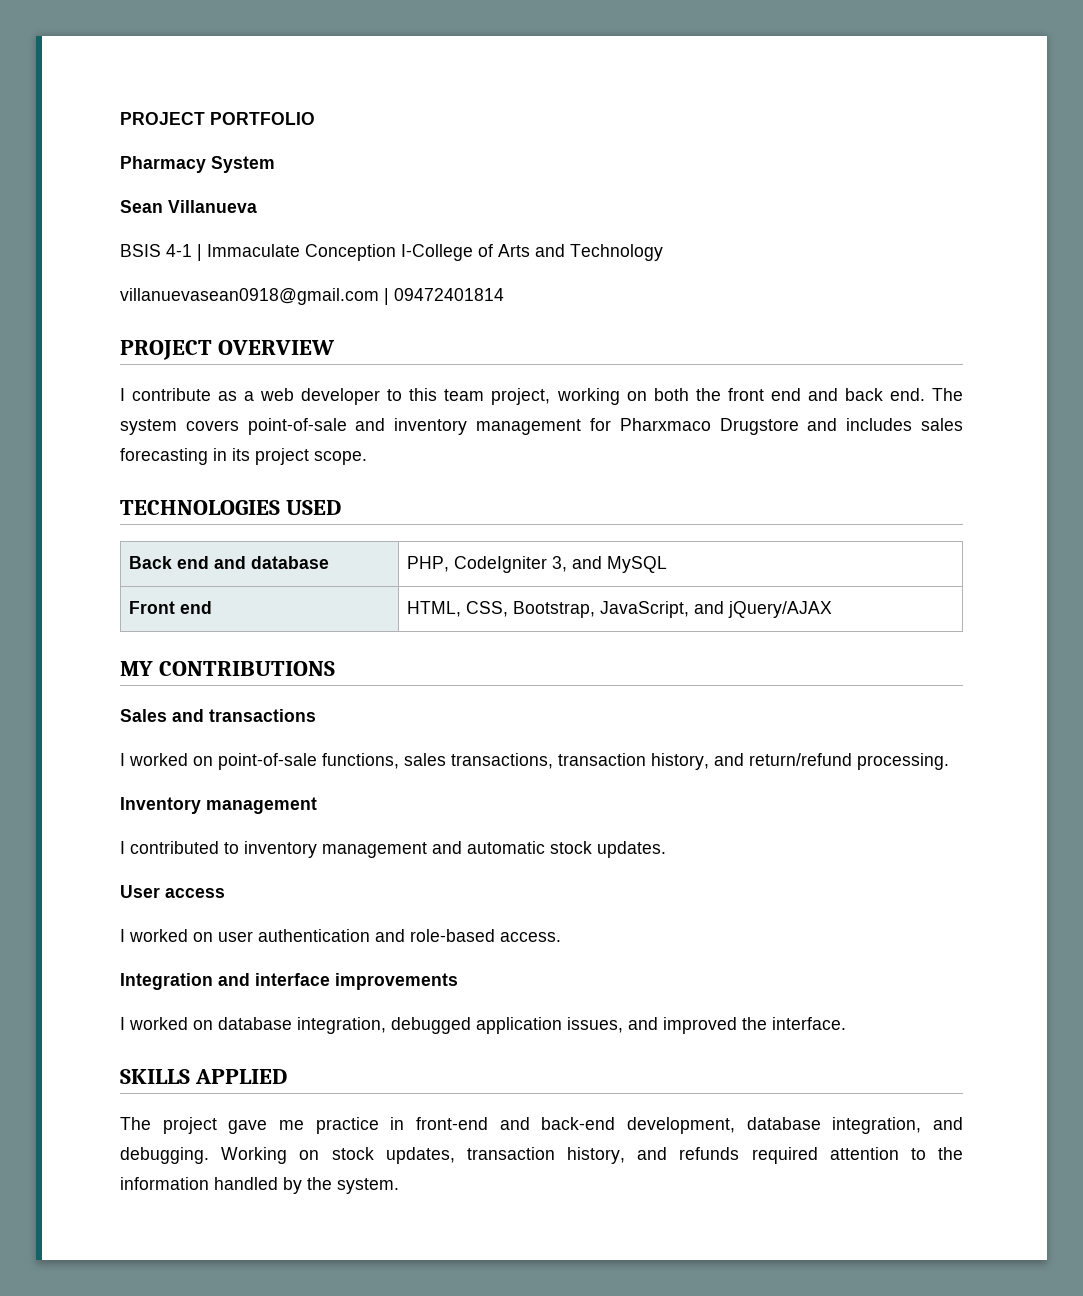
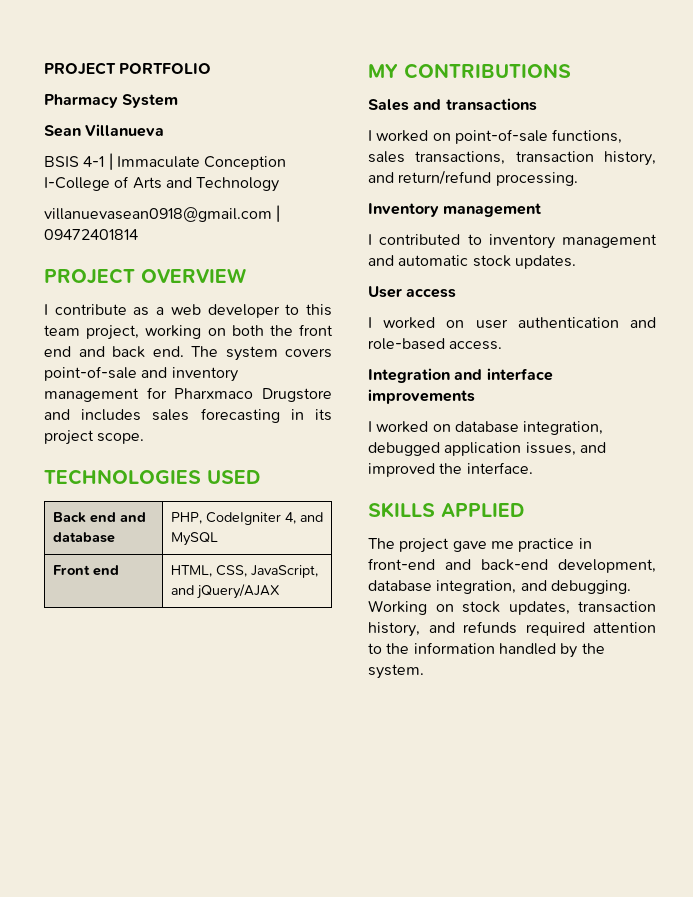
- Back end and database | PHP, CodeIgniter 3, and MySQL
+ Back end and database | PHP, CodeIgniter 4, and MySQL
- Front end | HTML, CSS, Bootstrap, JavaScript, and jQuery/AJAX
+ Front end | HTML, CSS, JavaScript, and jQuery/AJAX

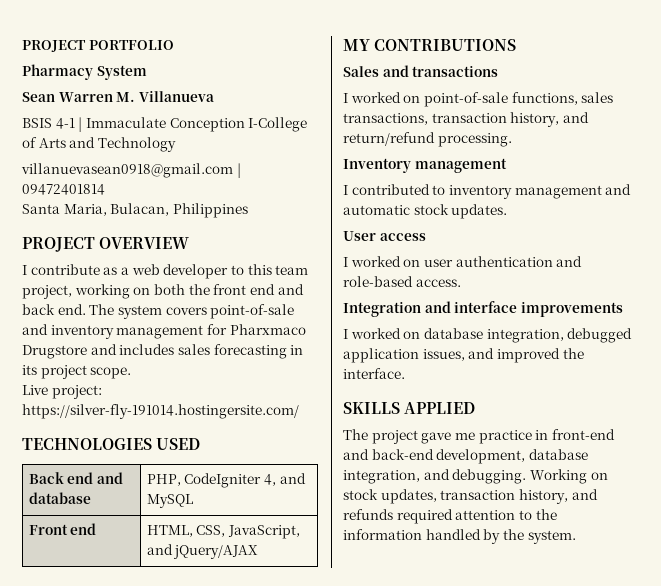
- Sean Villanueva
+ Sean Warren M. Villanueva
+ Santa Maria, Bulacan, Philippines
+ Live project: https://silver-fly-191014.hostingersite.com/

